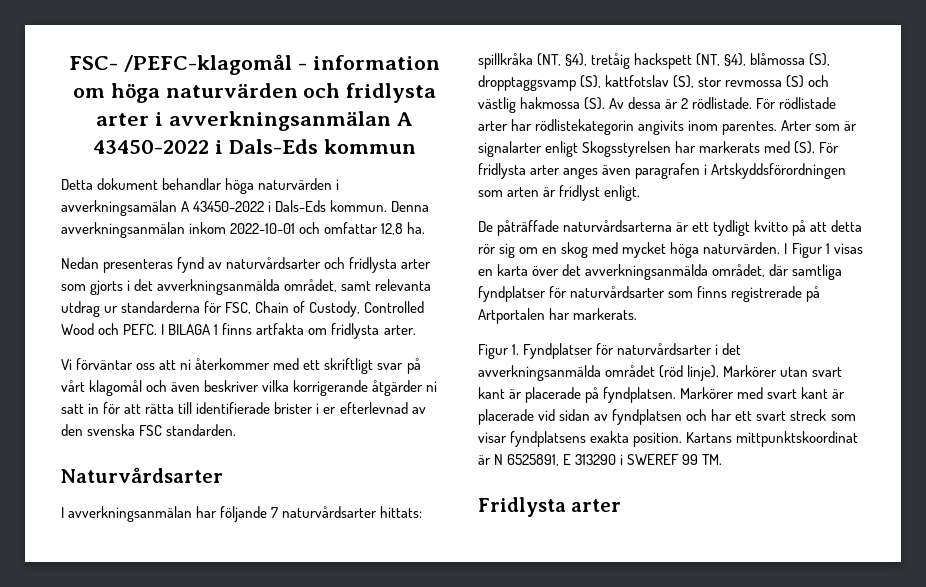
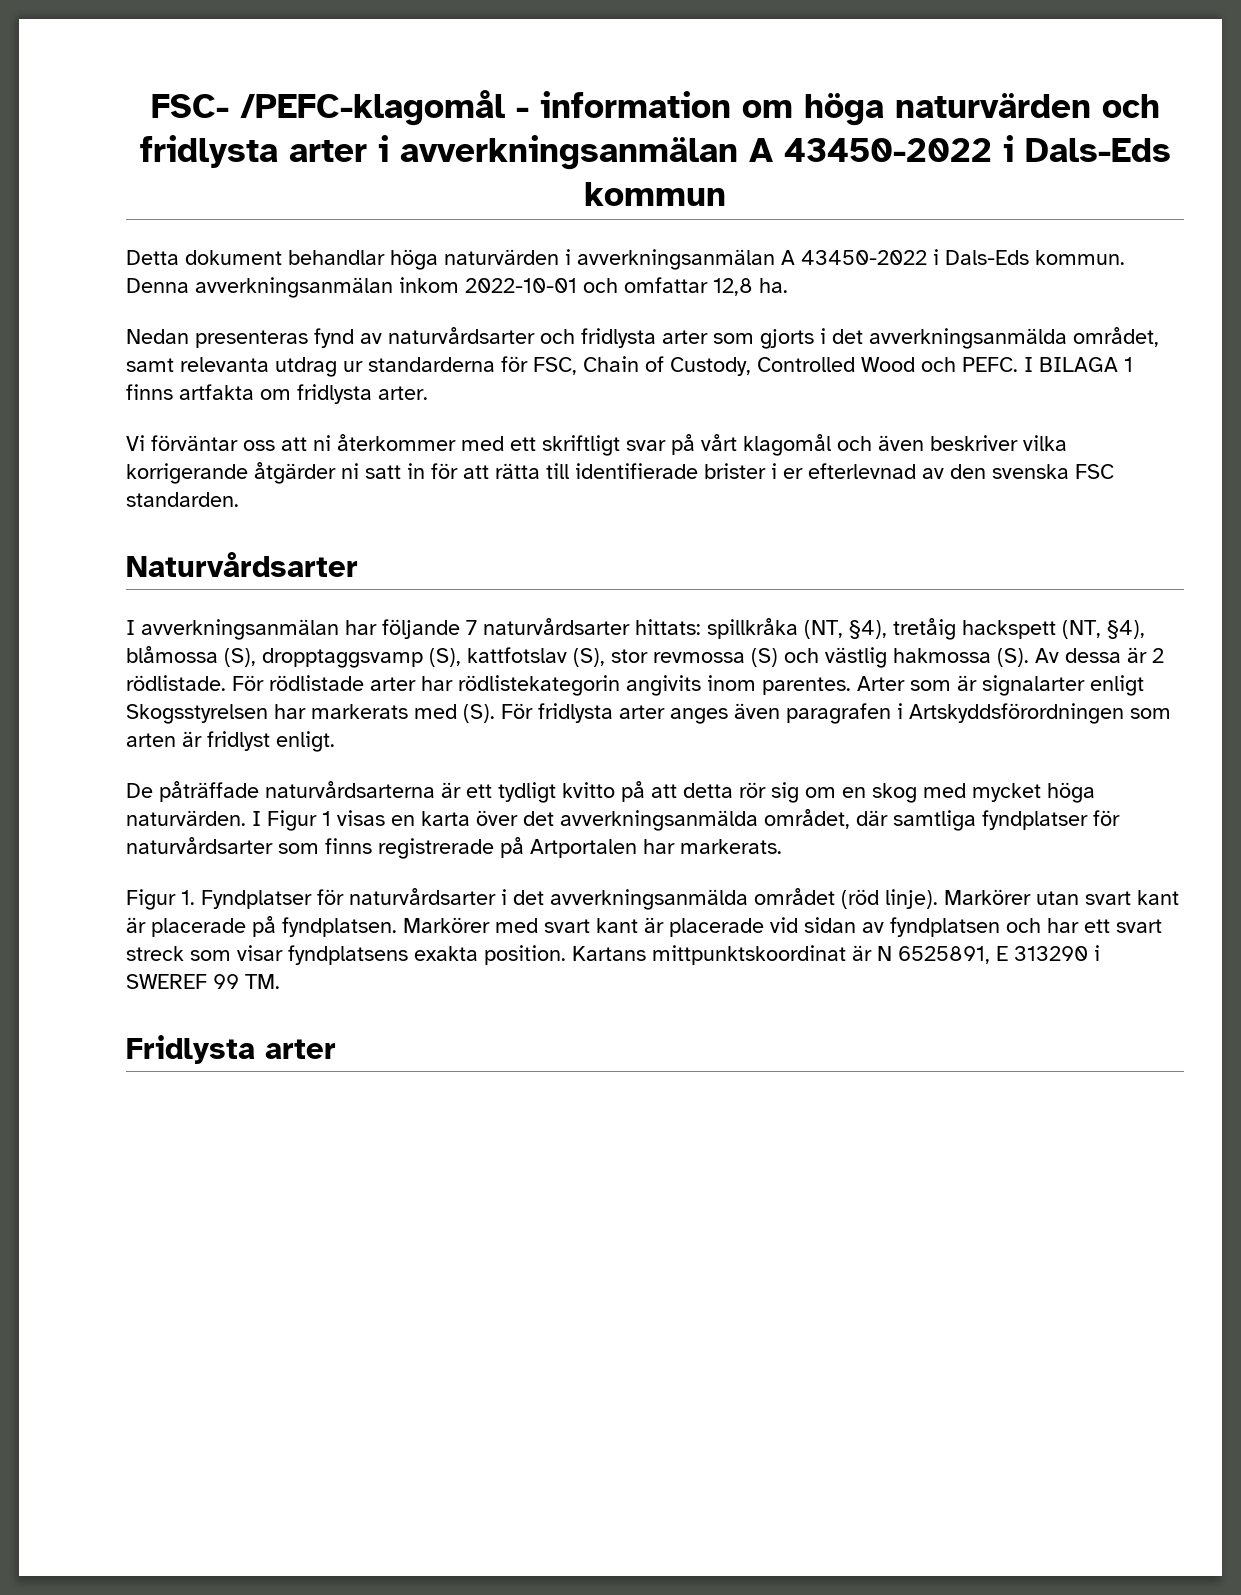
- Detta dokument behandlar höga naturvärden i avverkningsamälan A 43450-2022 i Dals-Eds kommun.
+ Detta dokument behandlar höga naturvärden i avverkningsanmälan A 43450-2022 i Dals-Eds kommun.

